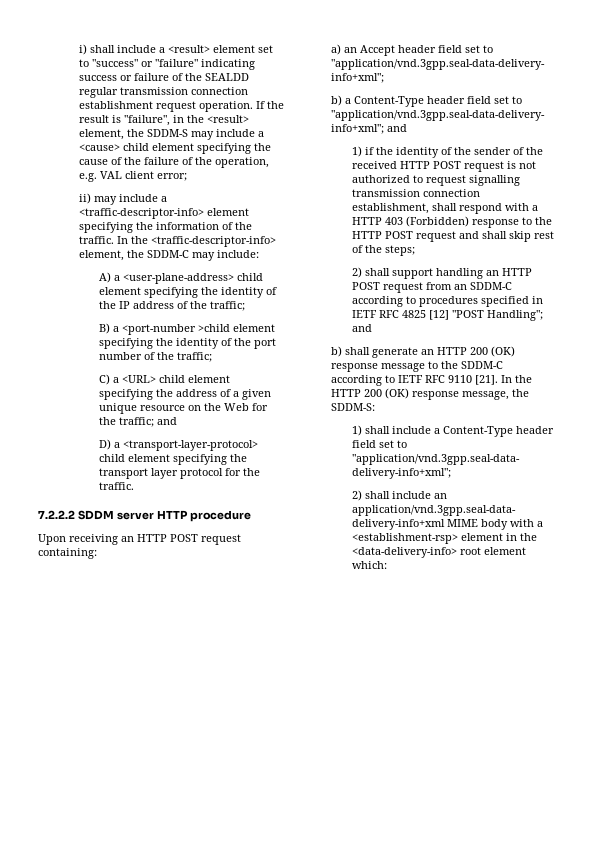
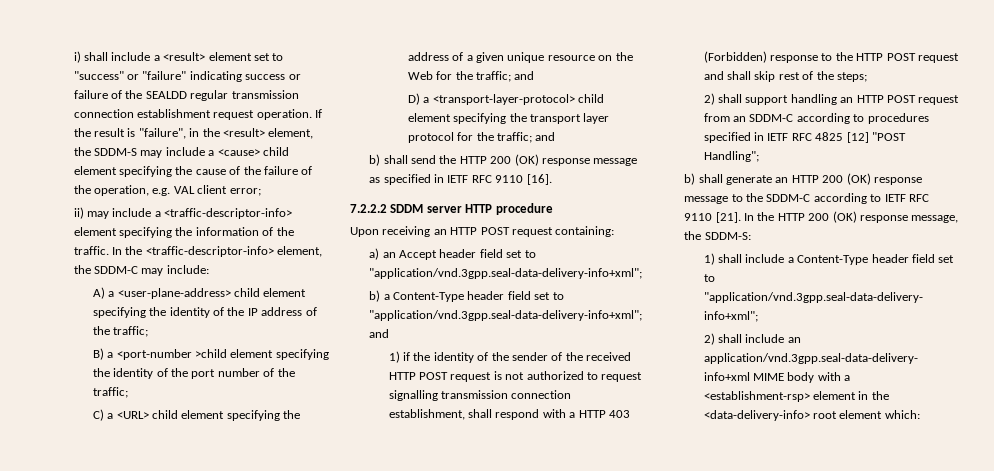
- D) a <transport-layer-protocol> child element specifying the transport layer protocol for the traffic.
+ D) a <transport-layer-protocol> child element specifying the transport layer protocol for the traffic; and
+ b) shall send the HTTP 200 (OK) response message as specified in IETF RFC 9110 [16].
- 2) shall support handling an HTTP POST request from an SDDM-C according to procedures specified in IETF RFC 4825 [12] "POST Handling"; and
+ 2) shall support handling an HTTP POST request from an SDDM-C according to procedures specified in IETF RFC 4825 [12] "POST Handling";

